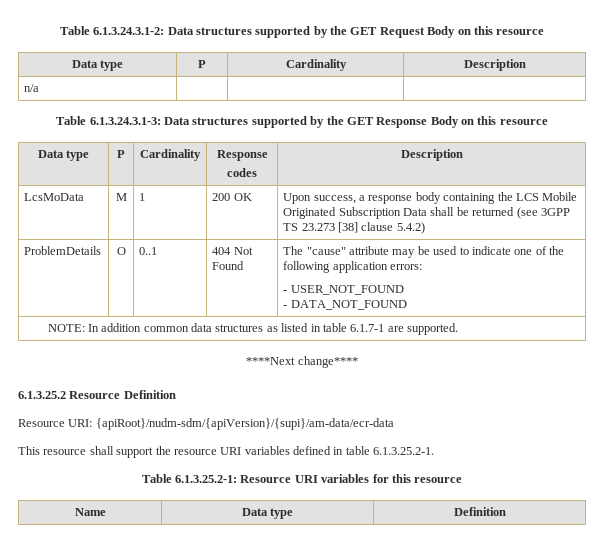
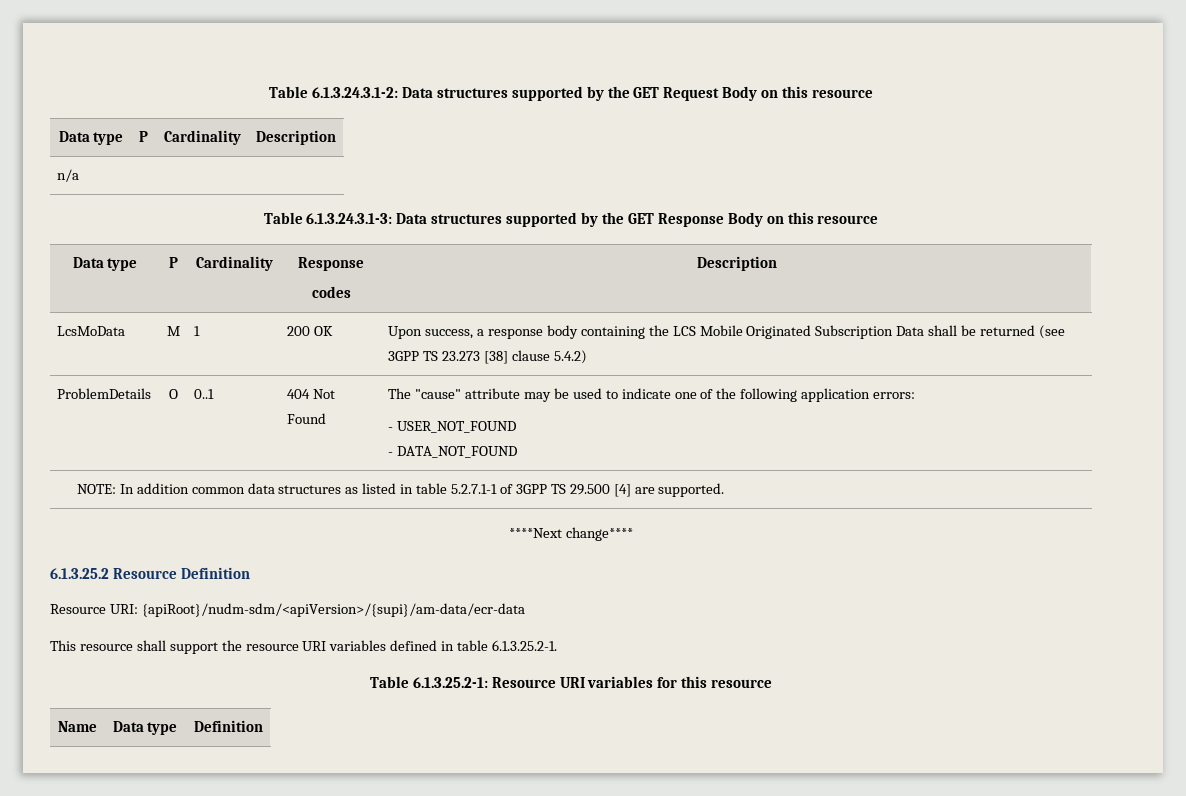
- NOTE: In addition common data structures as listed in table 6.1.7-1 are supported.
+ NOTE: In addition common data structures as listed in table 5.2.7.1-1 of 3GPP TS 29.500 [4] are supported.
- Resource URI: {apiRoot}/nudm-sdm/{apiVersion}/{supi}/am-data/ecr-data
+ Resource URI: {apiRoot}/nudm-sdm/<apiVersion>/{supi}/am-data/ecr-data

